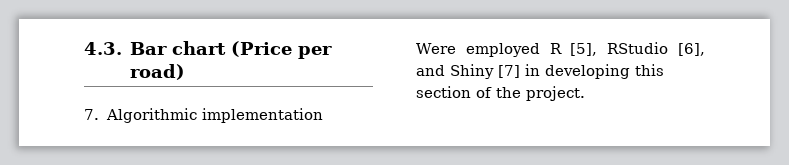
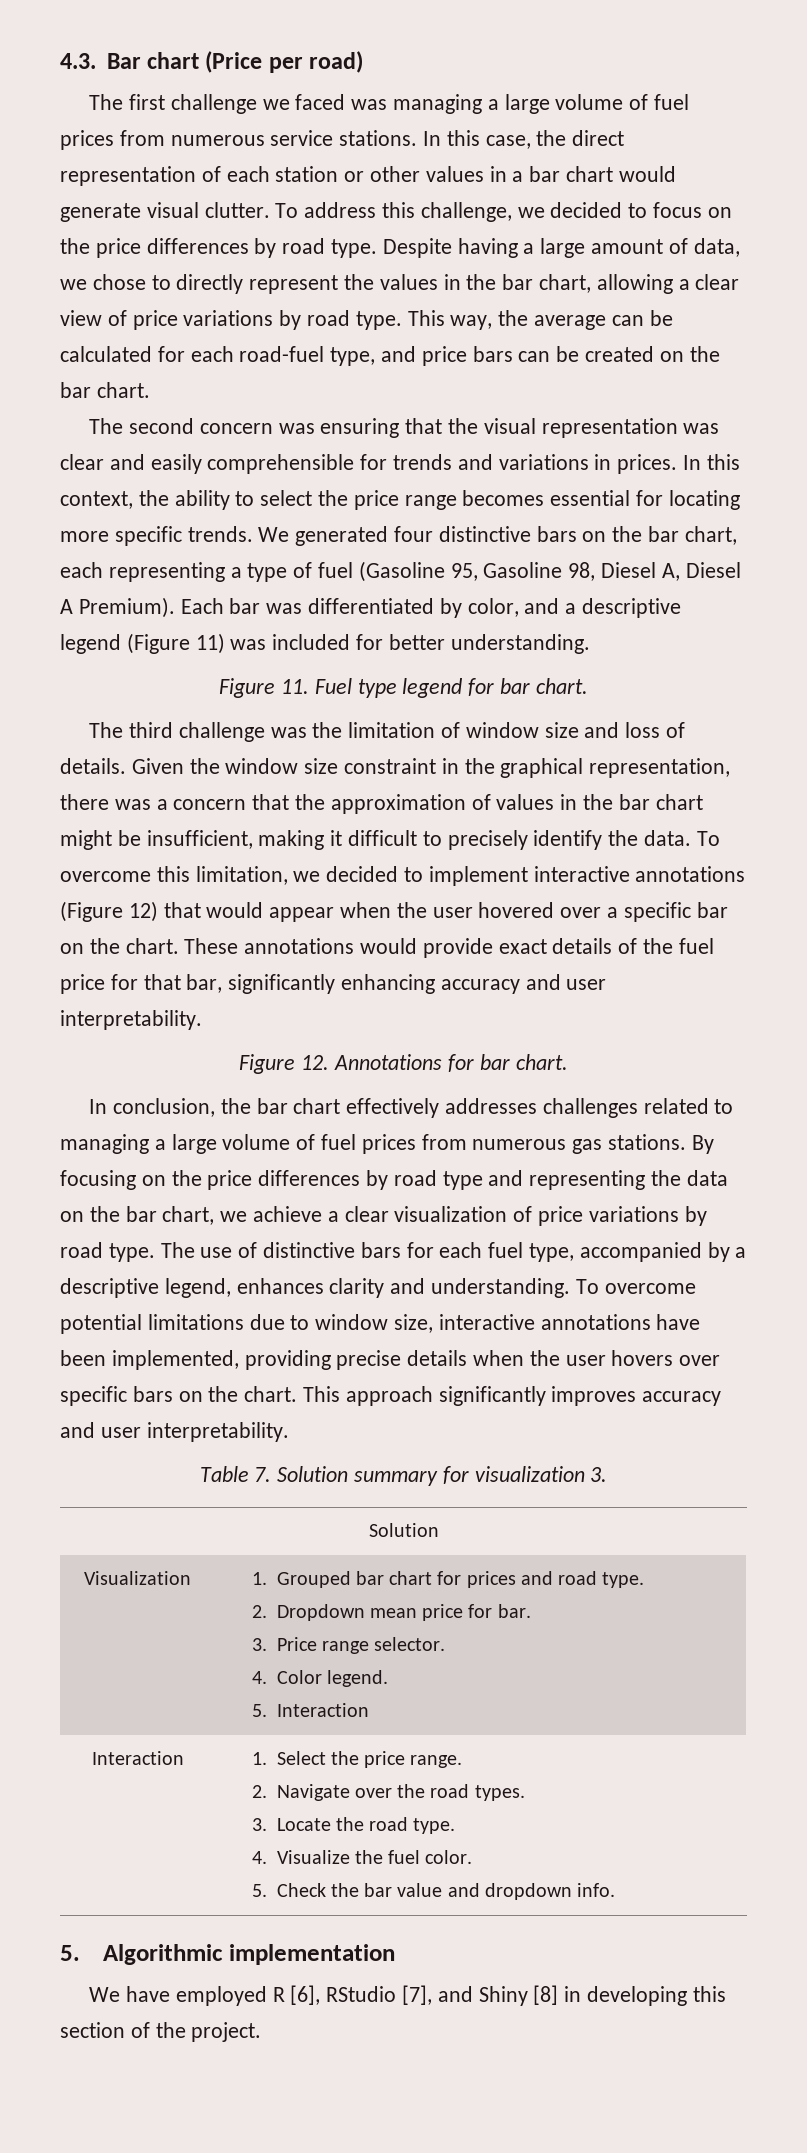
- 7. Algorithmic implementation
- Were employed R [5], RStudio [6], and Shiny [7] in developing this section of the project.
+ The first challenge we faced was managing a large volume of fuel prices from numerous service stations. In this case, the direct representation of each station or other values in a bar chart would generate visual clutter. To address this challenge, we decided to focus on the price differences by road type. Despite having a large amount of data, we chose to directly represent the values in the bar chart, allowing a clear view of price variations by road type. This way, the average can be calculated for each road-fuel type, and price bars can be created on the bar chart.
+ The second concern was ensuring that the visual representation was clear and easily comprehensible for trends and variations in prices. In this context, the ability to select the price range becomes essential for locating more specific trends. We generated four distinctive bars on the bar chart, each representing a type of fuel (Gasoline 95, Gasoline 98, Diesel A, Diesel A Premium). Each bar was differentiated by color, and a descriptive legend (Figure 11) was included for better understanding.
+ Figure 11. Fuel type legend for bar chart.
+ The third challenge was the limitation of window size and loss of details. Given the window size constraint in the graphical representation, there was a concern that the approximation of values in the bar chart might be insufficient, making it difficult to precisely identify the data. To overcome this limitation, we decided to implement interactive annotations (Figure 12) that would appear when the user hovered over a specific bar on the chart. These annotations would provide exact details of the fuel price for that bar, significantly enhancing accuracy and user interpretability.
+ Figure 12. Annotations for bar chart.
+ In conclusion, the bar chart effectively addresses challenges related to managing a large volume of fuel prices from numerous gas stations. By focusing on the price differences by road type and representing the data on the bar chart, we achieve a clear visualization of price variations by road type. The use of distinctive bars for each fuel type, accompanied by a descriptive legend, enhances clarity and understanding. To overcome potential limitations due to window size, interactive annotations have been implemented, providing precise details when the user hovers over specific bars on the chart. This approach significantly improves accuracy and user interpretability.
+ Table 7. Solution summary for visualization 3.
+ Solution
+ Visualization | 1. Grouped bar chart for prices and road type.
+ 2. Dropdown mean price for bar.
+ 3. Price range selector.
+ 4. Color legend.
+ 5. Interaction
+ Interaction | 1. Select the price range.
+ 2. Navigate over the road types.
+ 3. Locate the road type.
+ 4. Visualize the fuel color.
+ 5. Check the bar value and dropdown info.
+ 5. Algorithmic implementation
+ We have employed R [6], RStudio [7], and Shiny [8] in developing this section of the project.

